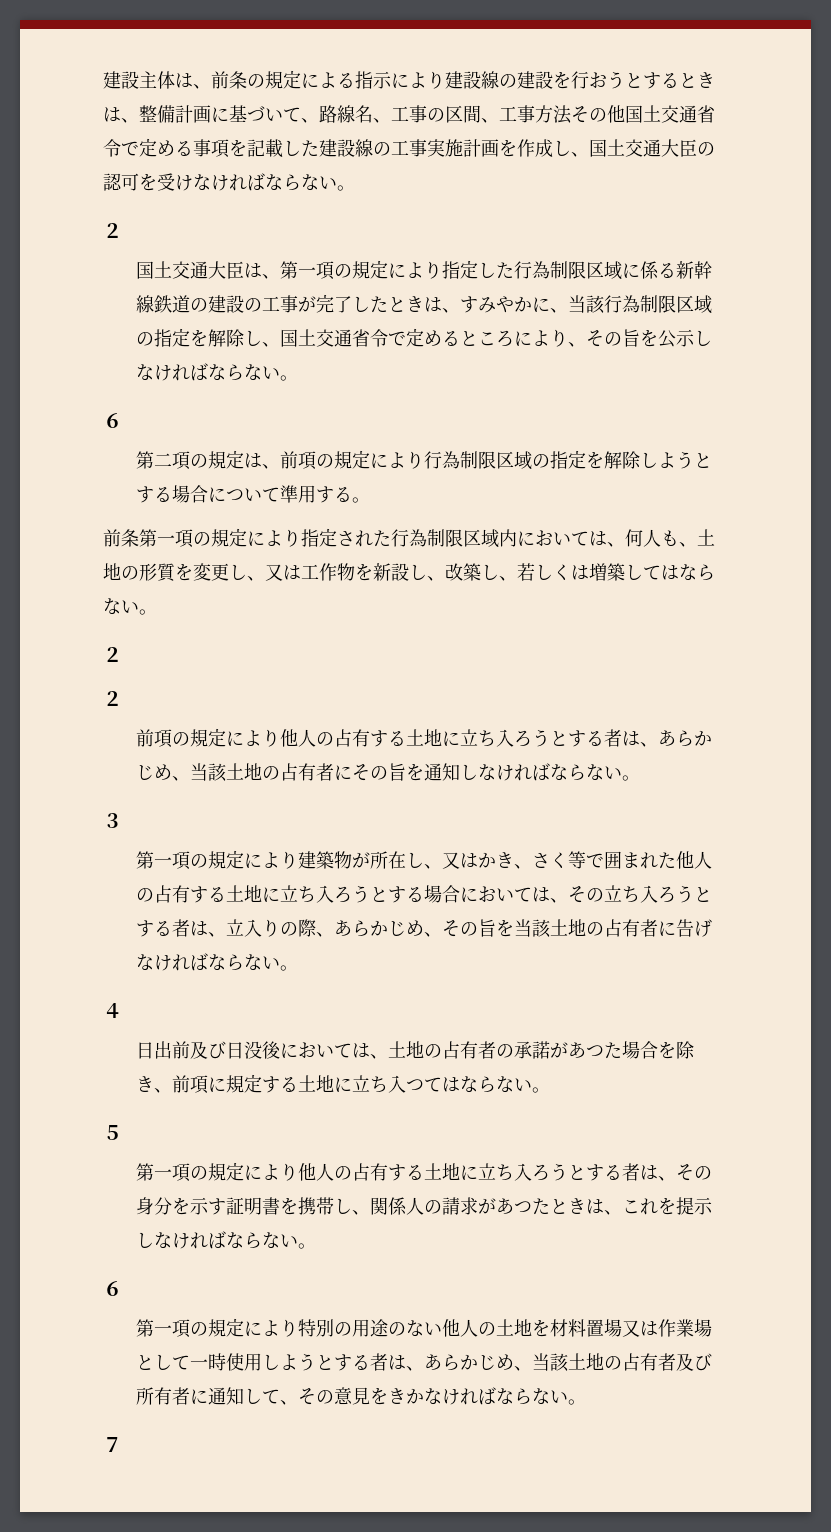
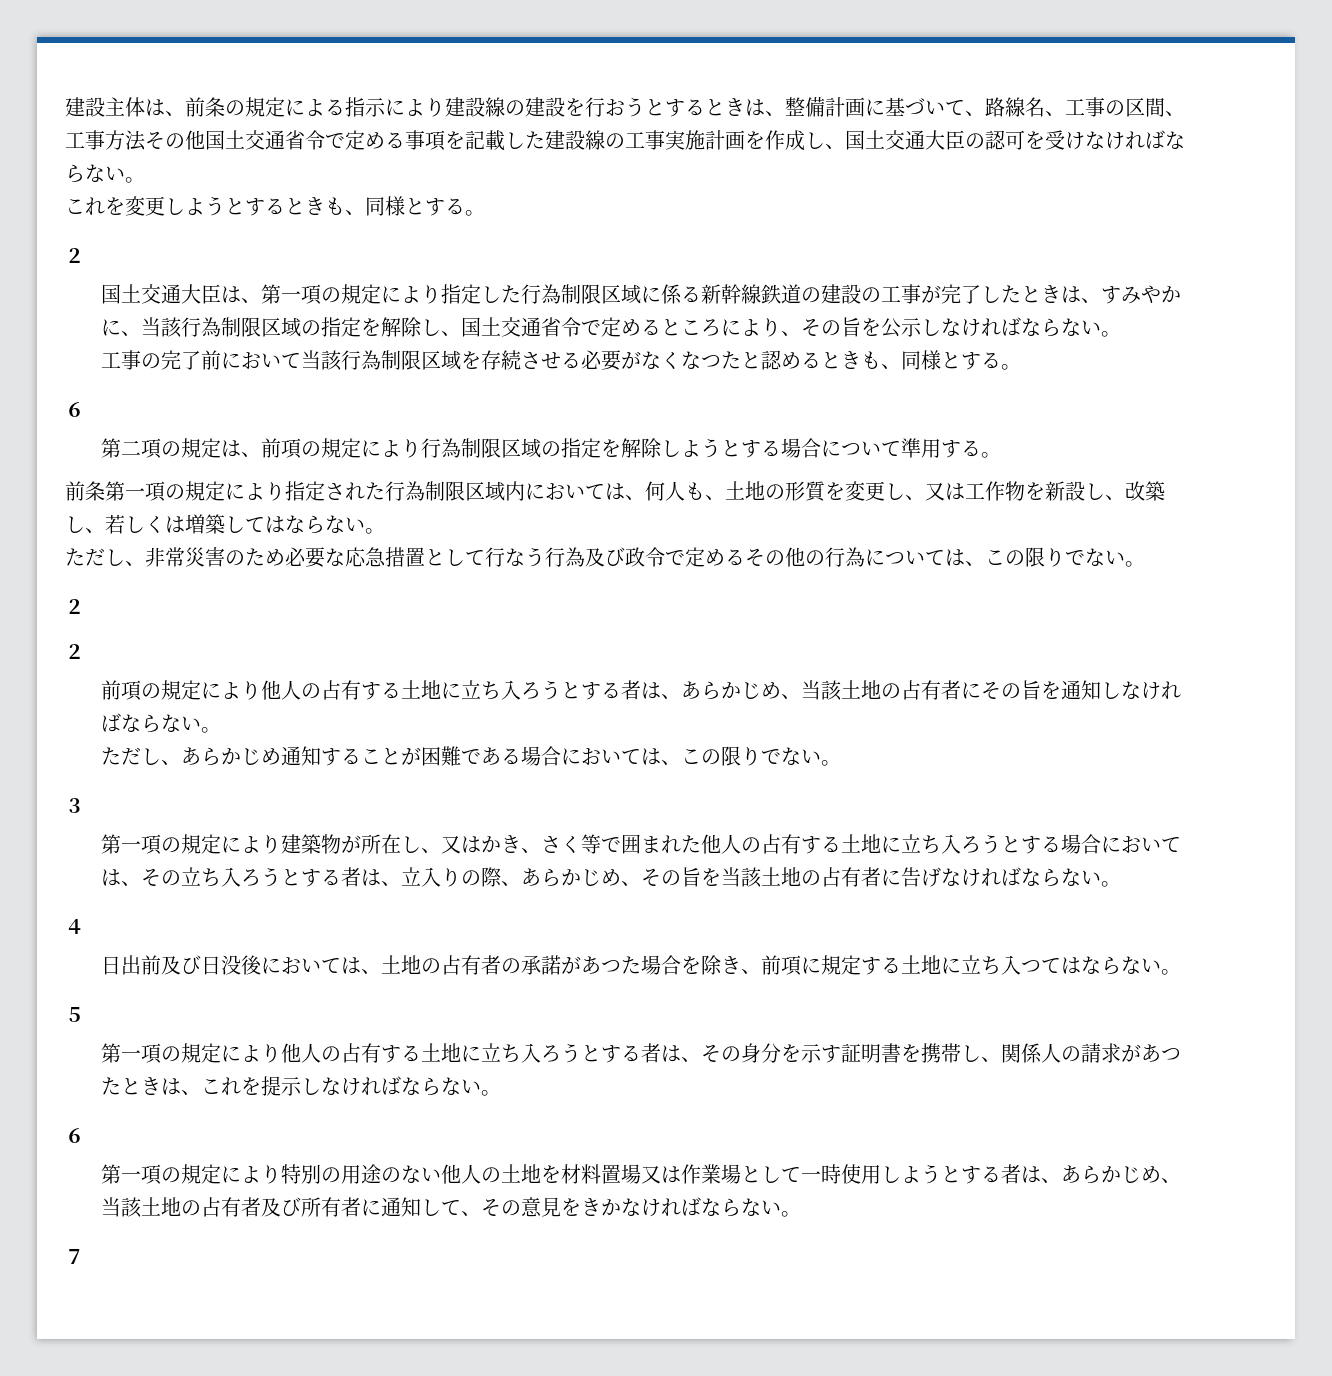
+ これを変更しようとするときも、同様とする。
+ 工事の完了前において当該行為制限区域を存続させる必要がなくなつたと認めるときも、同様とする。
+ ただし、非常災害のため必要な応急措置として行なう行為及び政令で定めるその他の行為については、この限りでない。
+ ただし、あらかじめ通知することが困難である場合においては、この限りでない。

